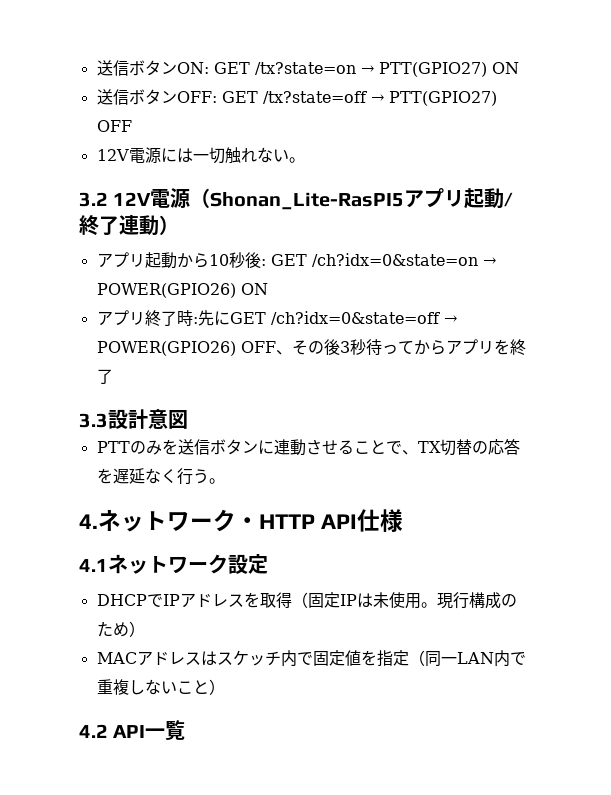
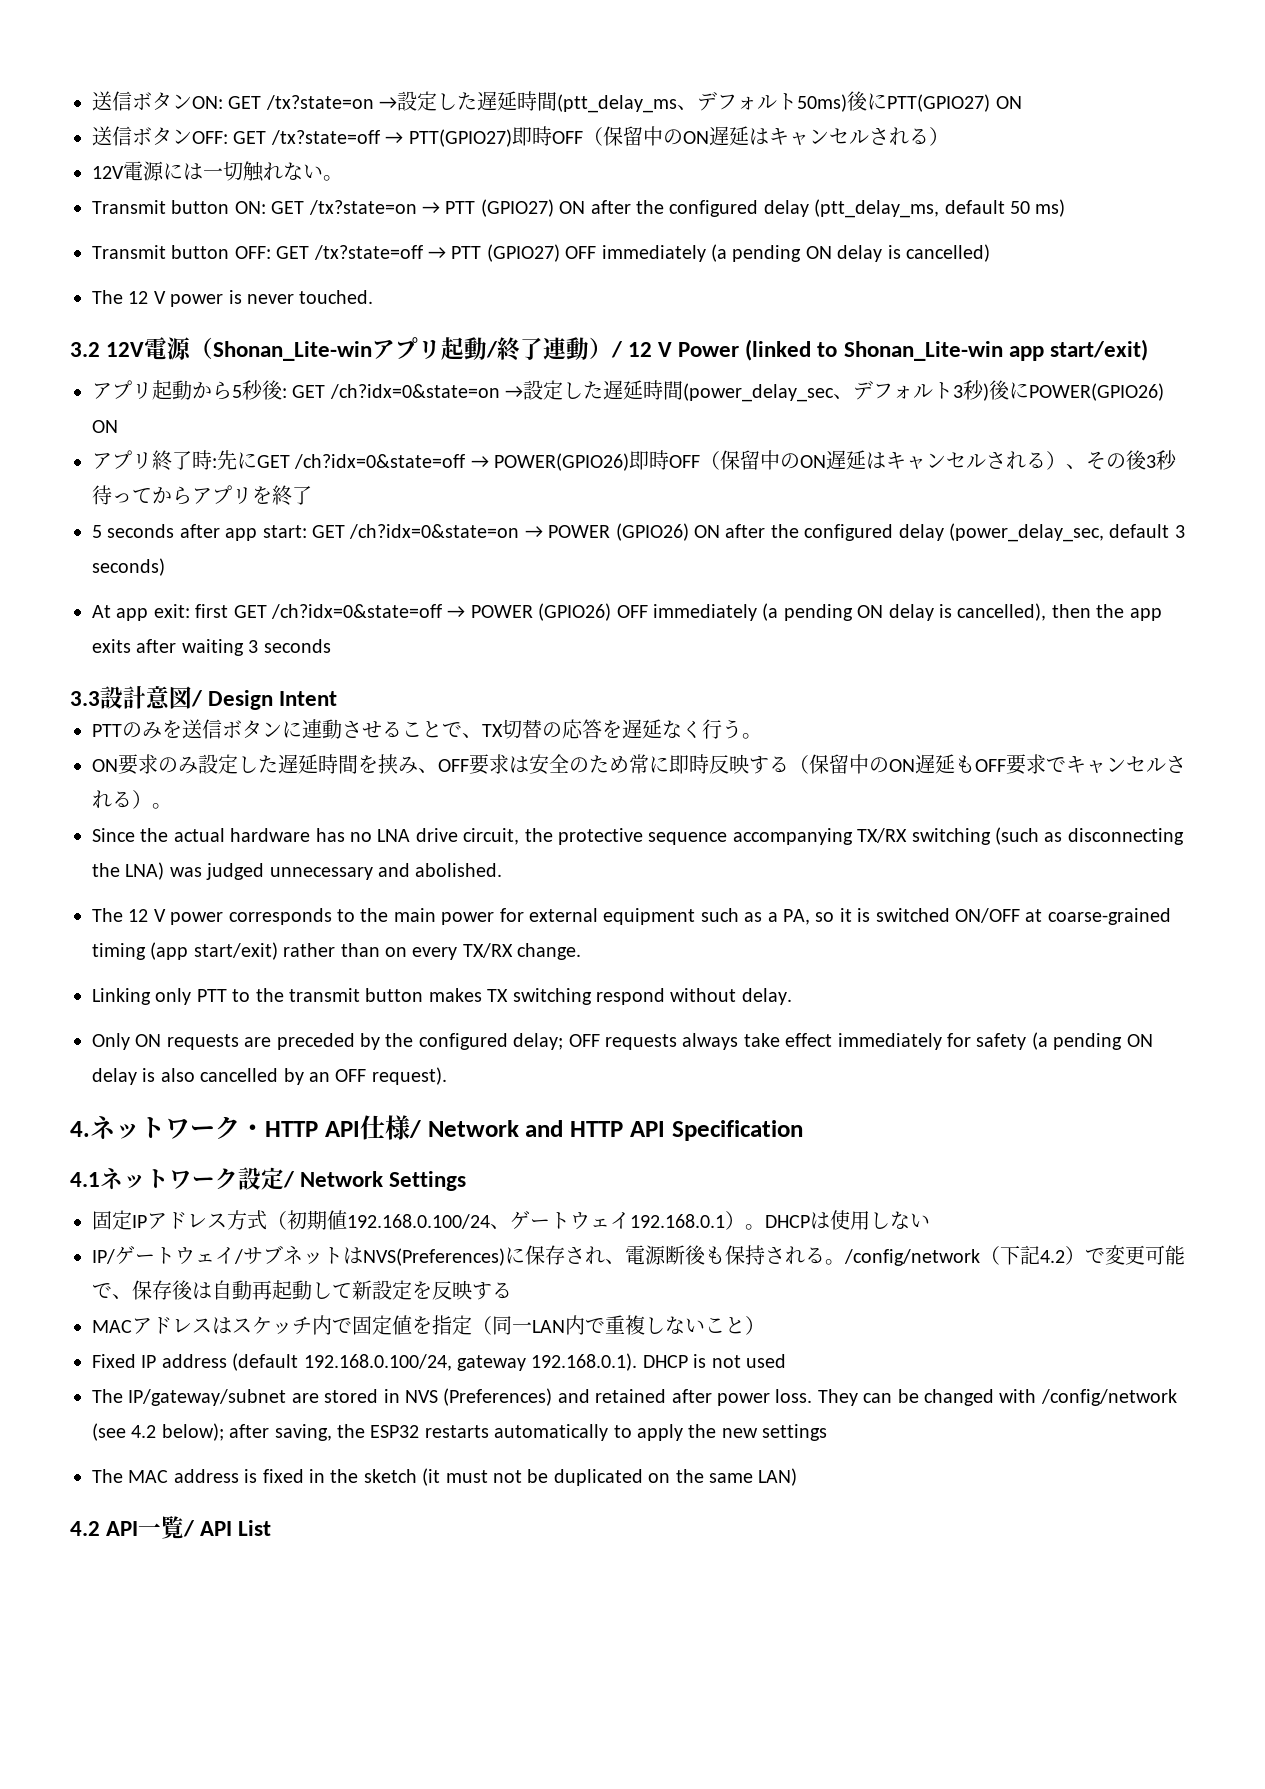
- 送信ボタンON: GET /tx?state=on → PTT(GPIO27) ON
+ 送信ボタンON: GET /tx?state=on →設定した遅延時間(ptt_delay_ms、デフォルト50ms)後にPTT(GPIO27) ON
- 送信ボタンOFF: GET /tx?state=off → PTT(GPIO27) OFF
+ 送信ボタンOFF: GET /tx?state=off → PTT(GPIO27)即時OFF（保留中のON遅延はキャンセルされる）
+ Transmit button ON: GET /tx?state=on → PTT (GPIO27) ON after the configured delay (ptt_delay_ms, default 50 ms)
+ Transmit button OFF: GET /tx?state=off → PTT (GPIO27) OFF immediately (a pending ON delay is cancelled)
+ The 12 V power is never touched.
- 3.2 12V電源（Shonan_Lite-RasPI5アプリ起動/終了連動）
+ 3.2 12V電源（Shonan_Lite-winアプリ起動/終了連動）/ 12 V Power (linked to Shonan_Lite-win app start/exit)
- アプリ起動から10秒後: GET /ch?idx=0&state=on → POWER(GPIO26) ON
+ アプリ起動から5秒後: GET /ch?idx=0&state=on →設定した遅延時間(power_delay_sec、デフォルト3秒)後にPOWER(GPIO26) ON
- アプリ終了時:先にGET /ch?idx=0&state=off → POWER(GPIO26) OFF、その後3秒待ってからアプリを終了
+ アプリ終了時:先にGET /ch?idx=0&state=off → POWER(GPIO26)即時OFF（保留中のON遅延はキャンセルされる）、その後3秒待ってからアプリを終了
+ 5 seconds after app start: GET /ch?idx=0&state=on → POWER (GPIO26) ON after the configured delay (power_delay_sec, default 3 seconds)
+ At app exit: first GET /ch?idx=0&state=off → POWER (GPIO26) OFF immediately (a pending ON delay is cancelled), then the app exits after waiting 3 seconds
- 3.3設計意図
+ 3.3設計意図/ Design Intent
+ ON要求のみ設定した遅延時間を挟み、OFF要求は安全のため常に即時反映する（保留中のON遅延もOFF要求でキャンセルされる）。
+ Since the actual hardware has no LNA drive circuit, the protective sequence accompanying TX/RX switching (such as disconnecting the LNA) was judged unnecessary and abolished.
+ The 12 V power corresponds to the main power for external equipment such as a PA, so it is switched ON/OFF at coarse-grained timing (app start/exit) rather than on every TX/RX change.
+ Linking only PTT to the transmit button makes TX switching respond without delay.
+ Only ON requests are preceded by the configured delay; OFF requests always take effect immediately for safety (a pending ON delay is also cancelled by an OFF request).
- 4.ネットワーク・HTTP API仕様
+ 4.ネットワーク・HTTP API仕様/ Network and HTTP API Specification
- 4.1ネットワーク設定
- DHCPでIPアドレスを取得（固定IPは未使用。現行構成のため）
+ 4.1ネットワーク設定/ Network Settings
+ 固定IPアドレス方式（初期値192.168.0.100/24、ゲートウェイ192.168.0.1）。DHCPは使用しない
+ IP/ゲートウェイ/サブネットはNVS(Preferences)に保存され、電源断後も保持される。/config/network（下記4.2）で変更可能で、保存後は自動再起動して新設定を反映する
+ Fixed IP address (default 192.168.0.100/24, gateway 192.168.0.1). DHCP is not used
+ The IP/gateway/subnet are stored in NVS (Preferences) and retained after power loss. They can be changed with /config/network (see 4.2 below); after saving, the ESP32 restarts automatically to apply the new settings
+ The MAC address is fixed in the sketch (it must not be duplicated on the same LAN)
- 4.2 API一覧
+ 4.2 API一覧/ API List

